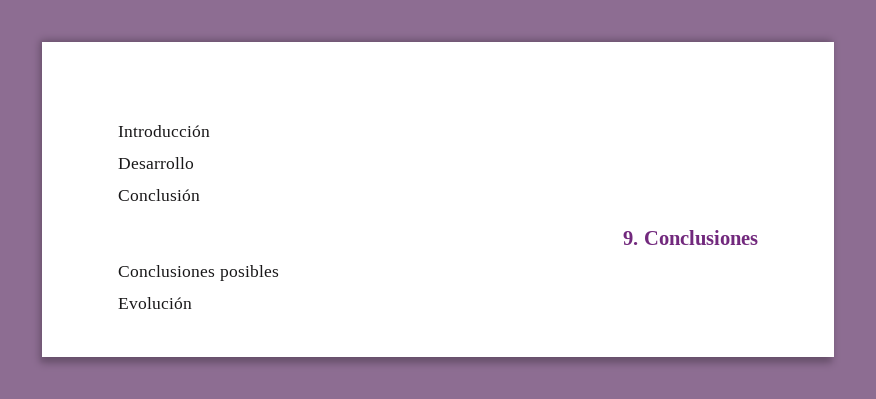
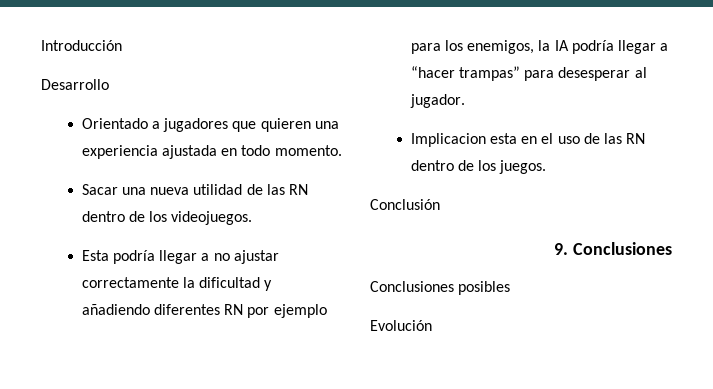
+ Orientado a jugadores que quieren una experiencia ajustada en todo momento.
+ Sacar una nueva utilidad de las RN dentro de los videojuegos.
+ Esta podría llegar a no ajustar correctamente la dificultad y añadiendo diferentes RN por ejemplo para los enemigos, la IA podría llegar a “hacer trampas” para desesperar al jugador.
+ Implicacion esta en el uso de las RN dentro de los juegos.

